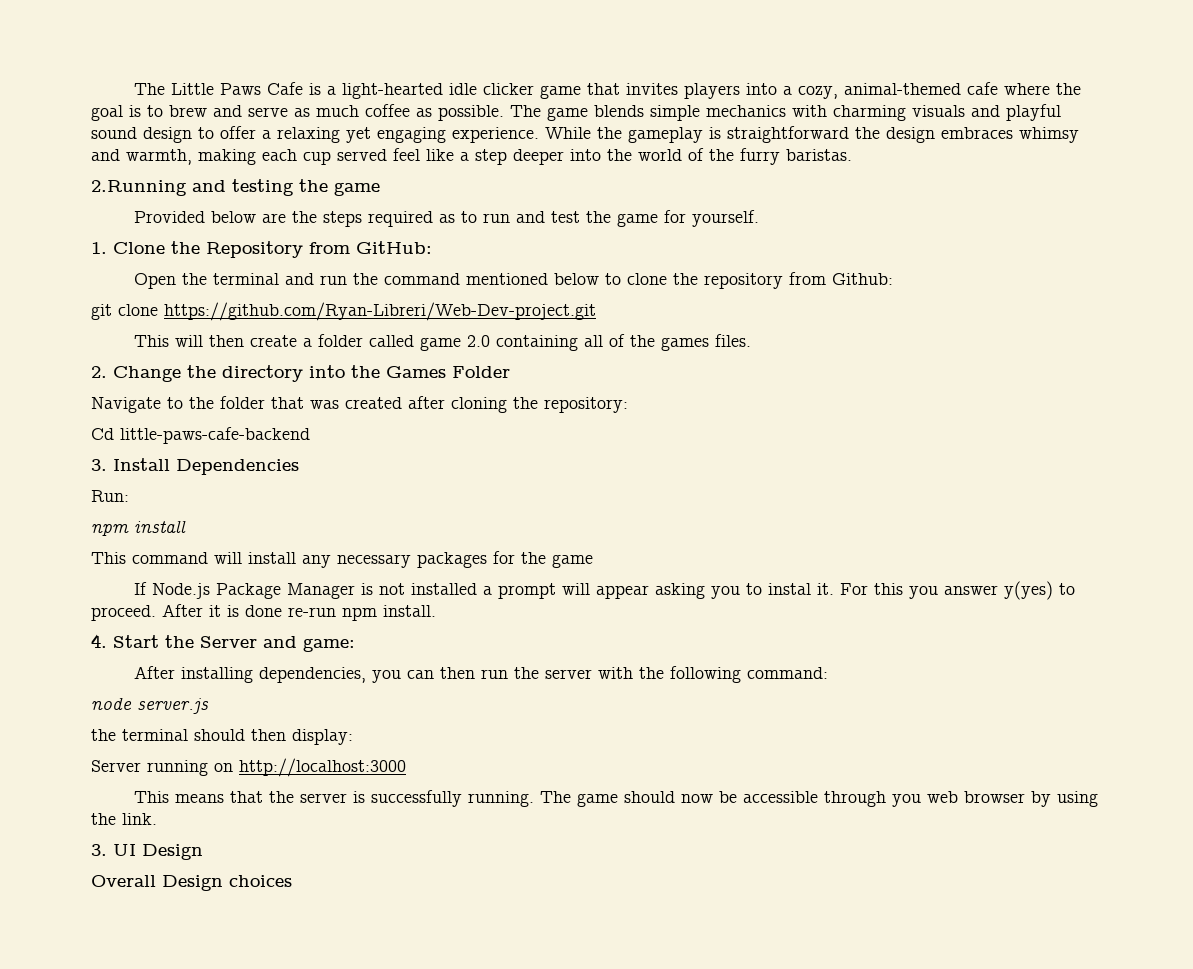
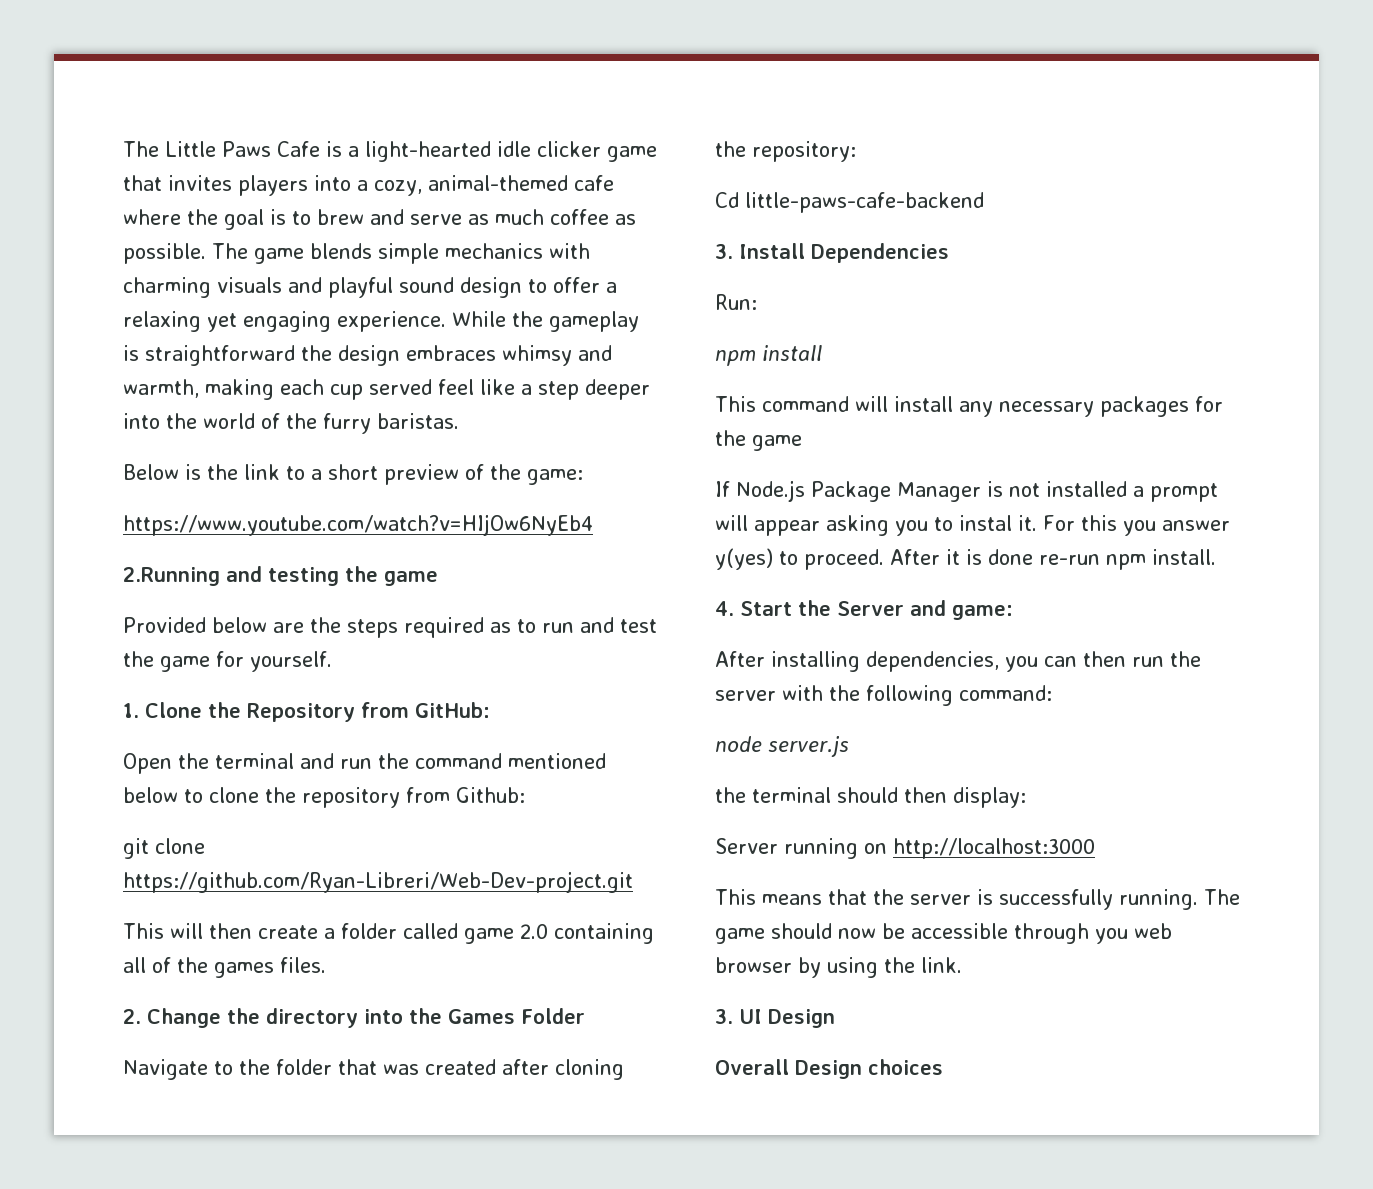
+ Below is the link to a short preview of the game:
+ https://www.youtube.com/watch?v=HIjOw6NyEb4

